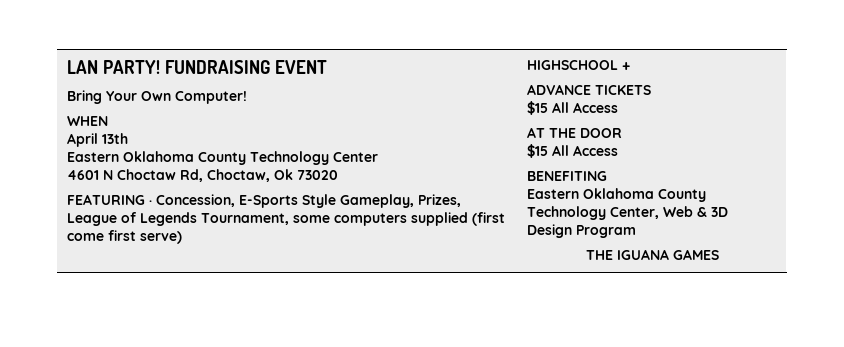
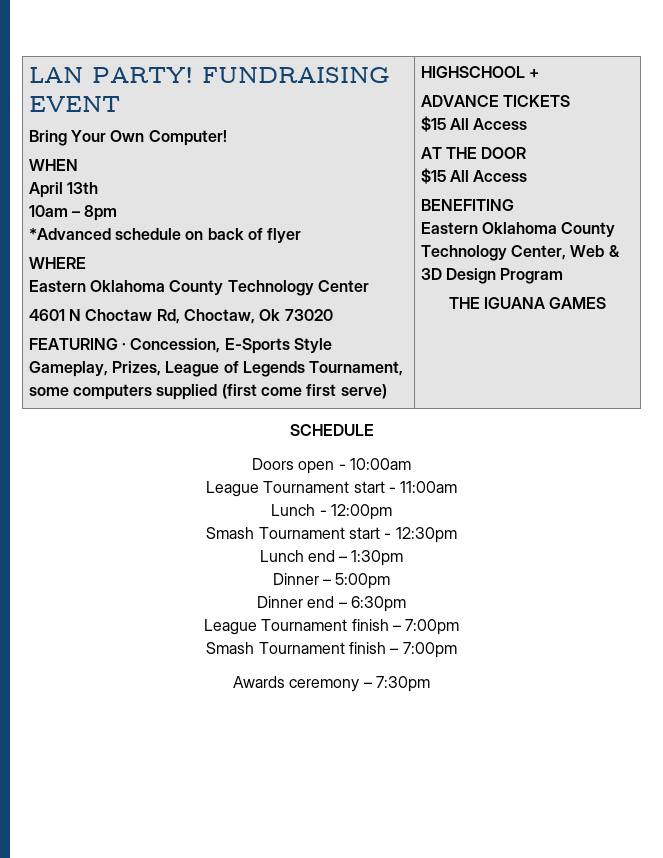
+ 10am – 8pm
+ *Advanced schedule on back of flyer
+ WHERE
+ SCHEDULE
+ Doors open - 10:00am
+ League Tournament start - 11:00am
+ Lunch - 12:00pm
+ Smash Tournament start - 12:30pm
+ Lunch end – 1:30pm
+ Dinner – 5:00pm
+ Dinner end – 6:30pm
+ League Tournament finish – 7:00pm
+ Smash Tournament finish – 7:00pm
+ Awards ceremony – 7:30pm

